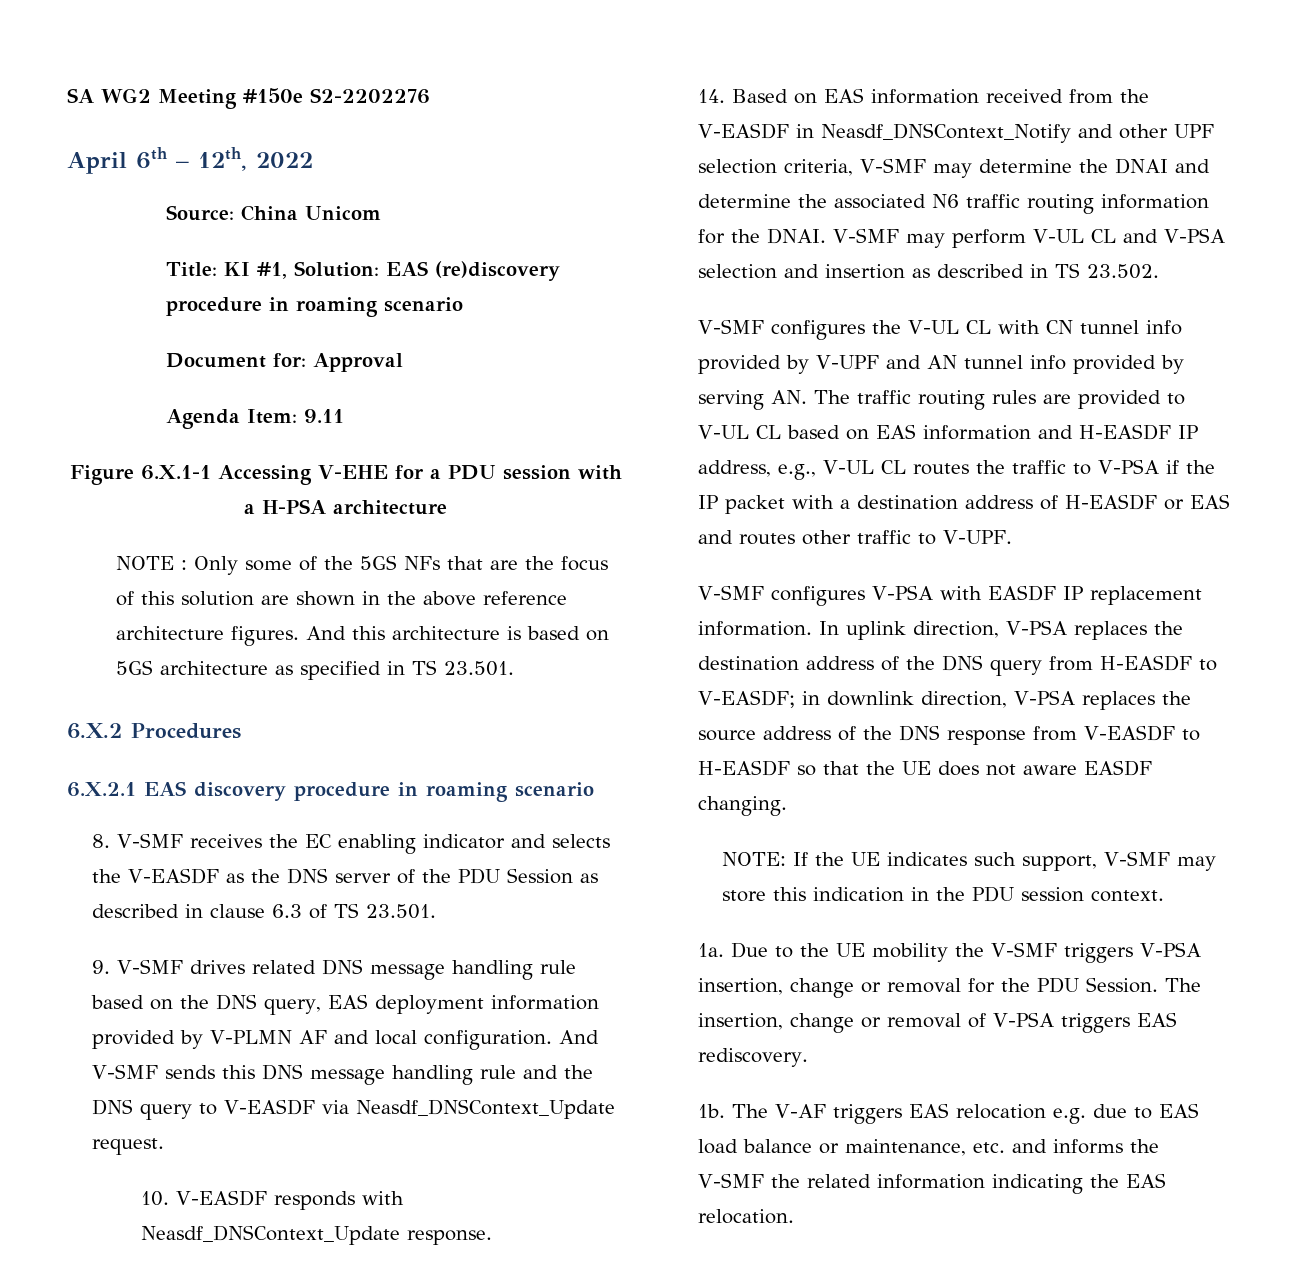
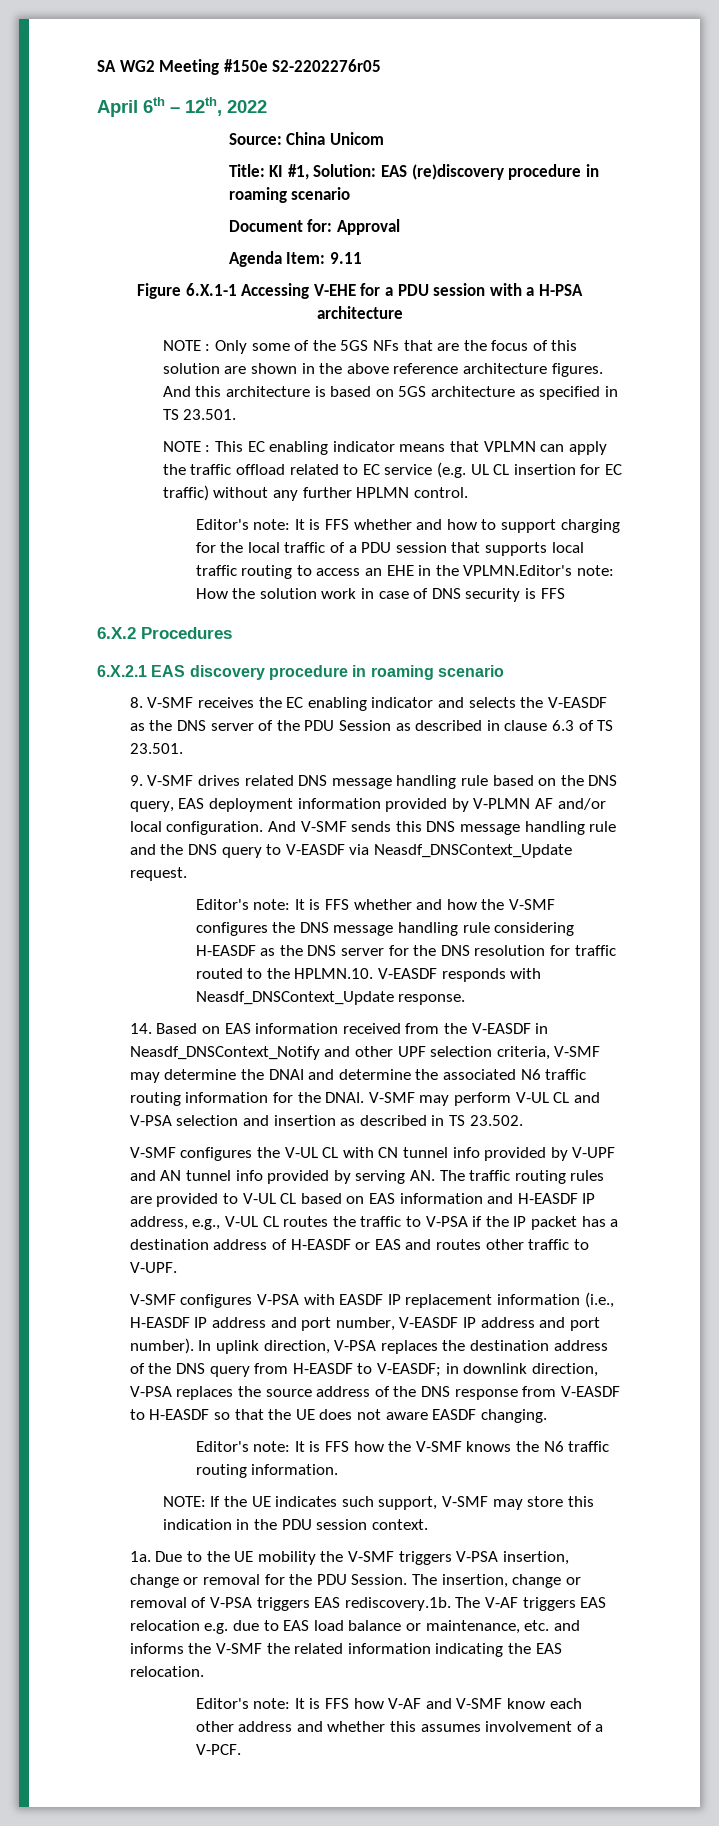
- SA WG2 Meeting #150e S2-2202276
+ SA WG2 Meeting #150e S2-2202276r05
+ NOTE : This EC enabling indicator means that VPLMN can apply the traffic offload related to EC service (e.g. UL CL insertion for EC traffic) without any further HPLMN control.
+ Editor's note: It is FFS whether and how to support charging for the local traffic of a PDU session that supports local traffic routing to access an EHE in the VPLMN.Editor's note: How the solution work in case of DNS security is FFS
- 9. V-SMF drives related DNS message handling rule based on the DNS query, EAS deployment information provided by V-PLMN AF and local configuration.
+ 9. V-SMF drives related DNS message handling rule based on the DNS query, EAS deployment information provided by V-PLMN AF and/or local configuration.
- 10. V-EASDF responds with Neasdf_DNSContext_Update response.
+ Editor's note: It is FFS whether and how the V-SMF configures the DNS message handling rule considering H-EASDF as the DNS server for the DNS resolution for traffic routed to the HPLMN.10. V-EASDF responds with Neasdf_DNSContext_Update response.
- V-SMF configures the V-UL CL with CN tunnel info provided by V-UPF and AN tunnel info provided by serving AN. The traffic routing rules are provided to V-UL CL based on EAS information and H-EASDF IP address, e.g., V-UL CL routes the traffic to V-PSA if the IP packet with a destination address of H-EASDF or EAS and routes other traffic to V-UPF.
+ V-SMF configures the V-UL CL with CN tunnel info provided by V-UPF and AN tunnel info provided by serving AN. The traffic routing rules are provided to V-UL CL based on EAS information and H-EASDF IP address, e.g., V-UL CL routes the traffic to V-PSA if the IP packet has a destination address of H-EASDF or EAS and routes other traffic to V-UPF.
- V-SMF configures V-PSA with EASDF IP replacement information.
+ V-SMF configures V-PSA with EASDF IP replacement information (i.e., H-EASDF IP address and port number, V-EASDF IP address and port number).
+ Editor's note: It is FFS how the V-SMF knows the N6 traffic routing information.
- The insertion, change or removal of V-PSA triggers EAS rediscovery.
- 1b. The V-AF triggers EAS relocation e.g. due to EAS load balance or maintenance, etc. and informs the V-SMF the related information indicating the EAS relocation.
+ The insertion, change or removal of V-PSA triggers EAS rediscovery.1b. The V-AF triggers EAS relocation e.g. due to EAS load balance or maintenance, etc. and informs the V-SMF the related information indicating the EAS relocation.
+ Editor's note: It is FFS how V-AF and V-SMF know each other address and whether this assumes involvement of a V-PCF.

